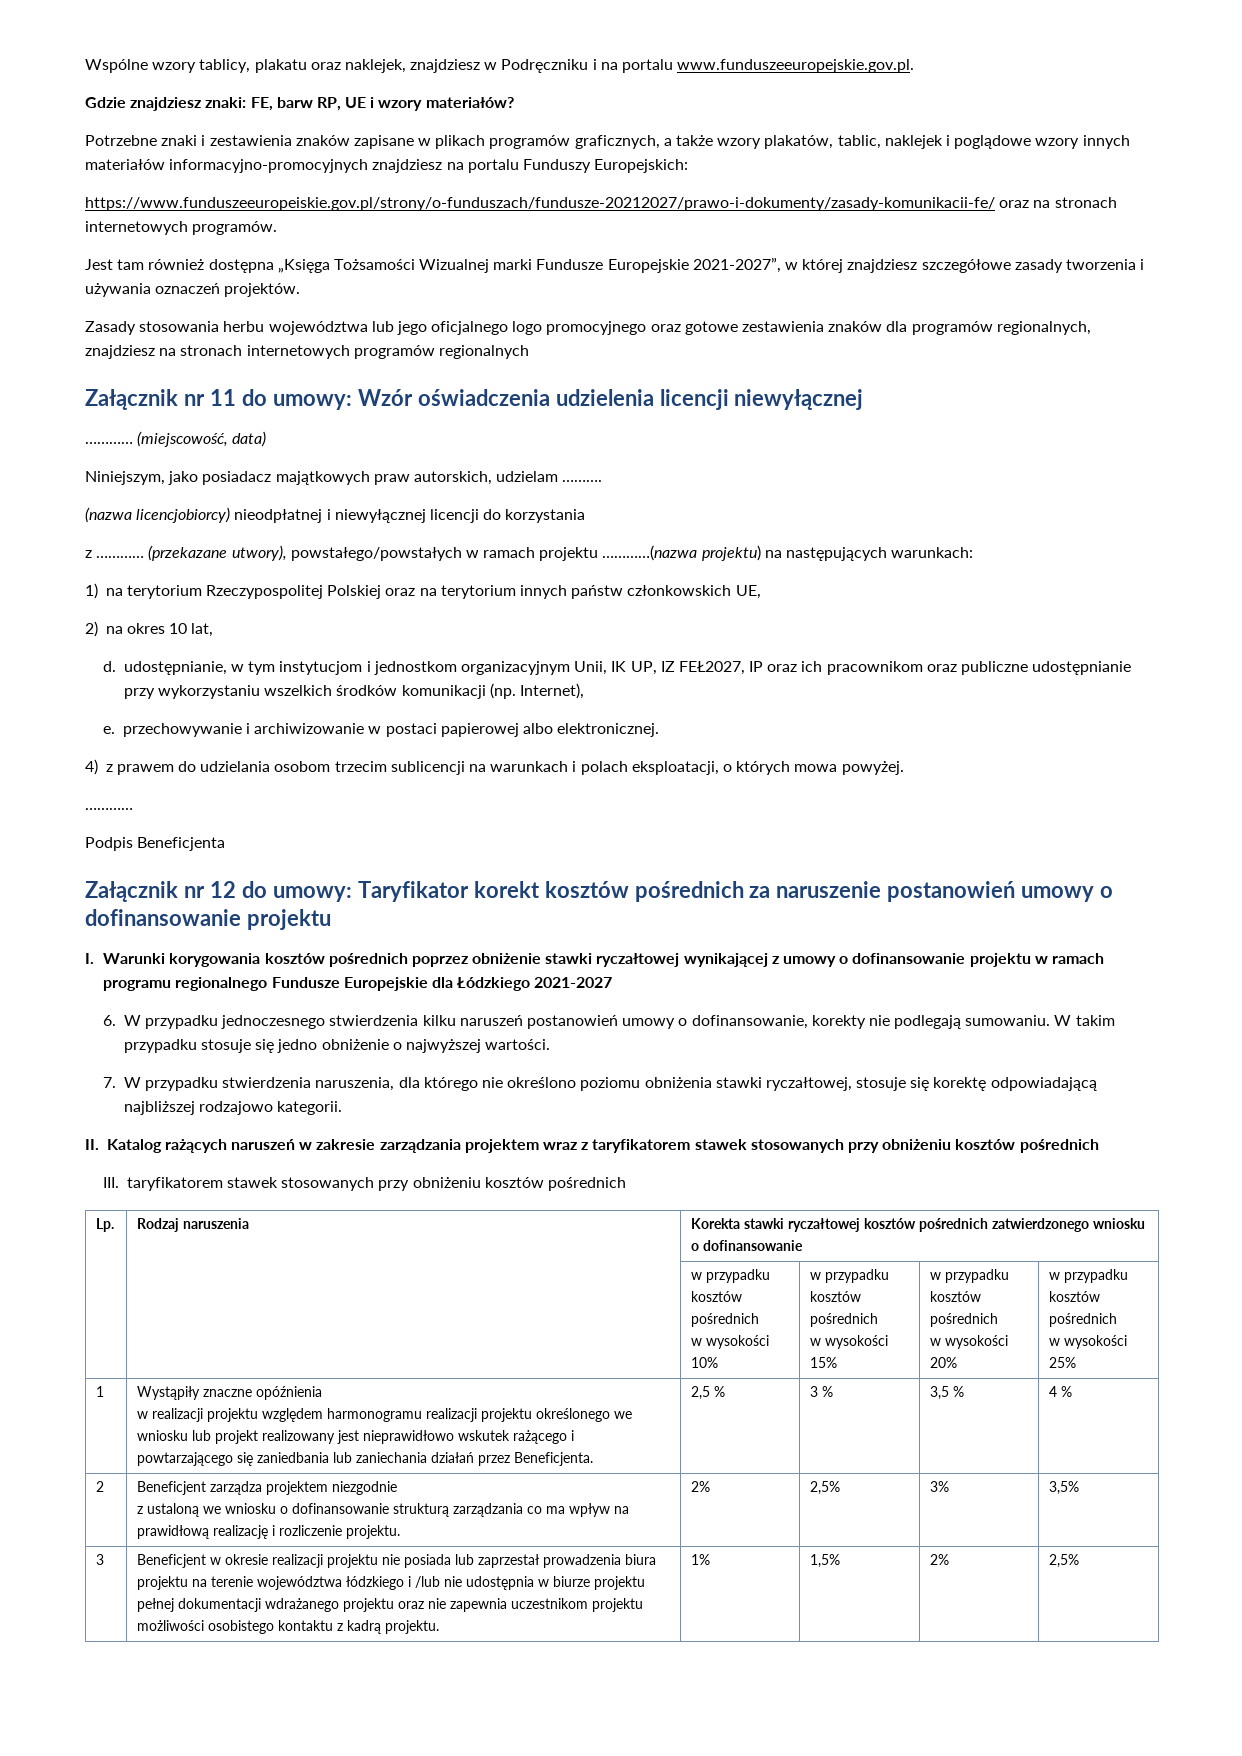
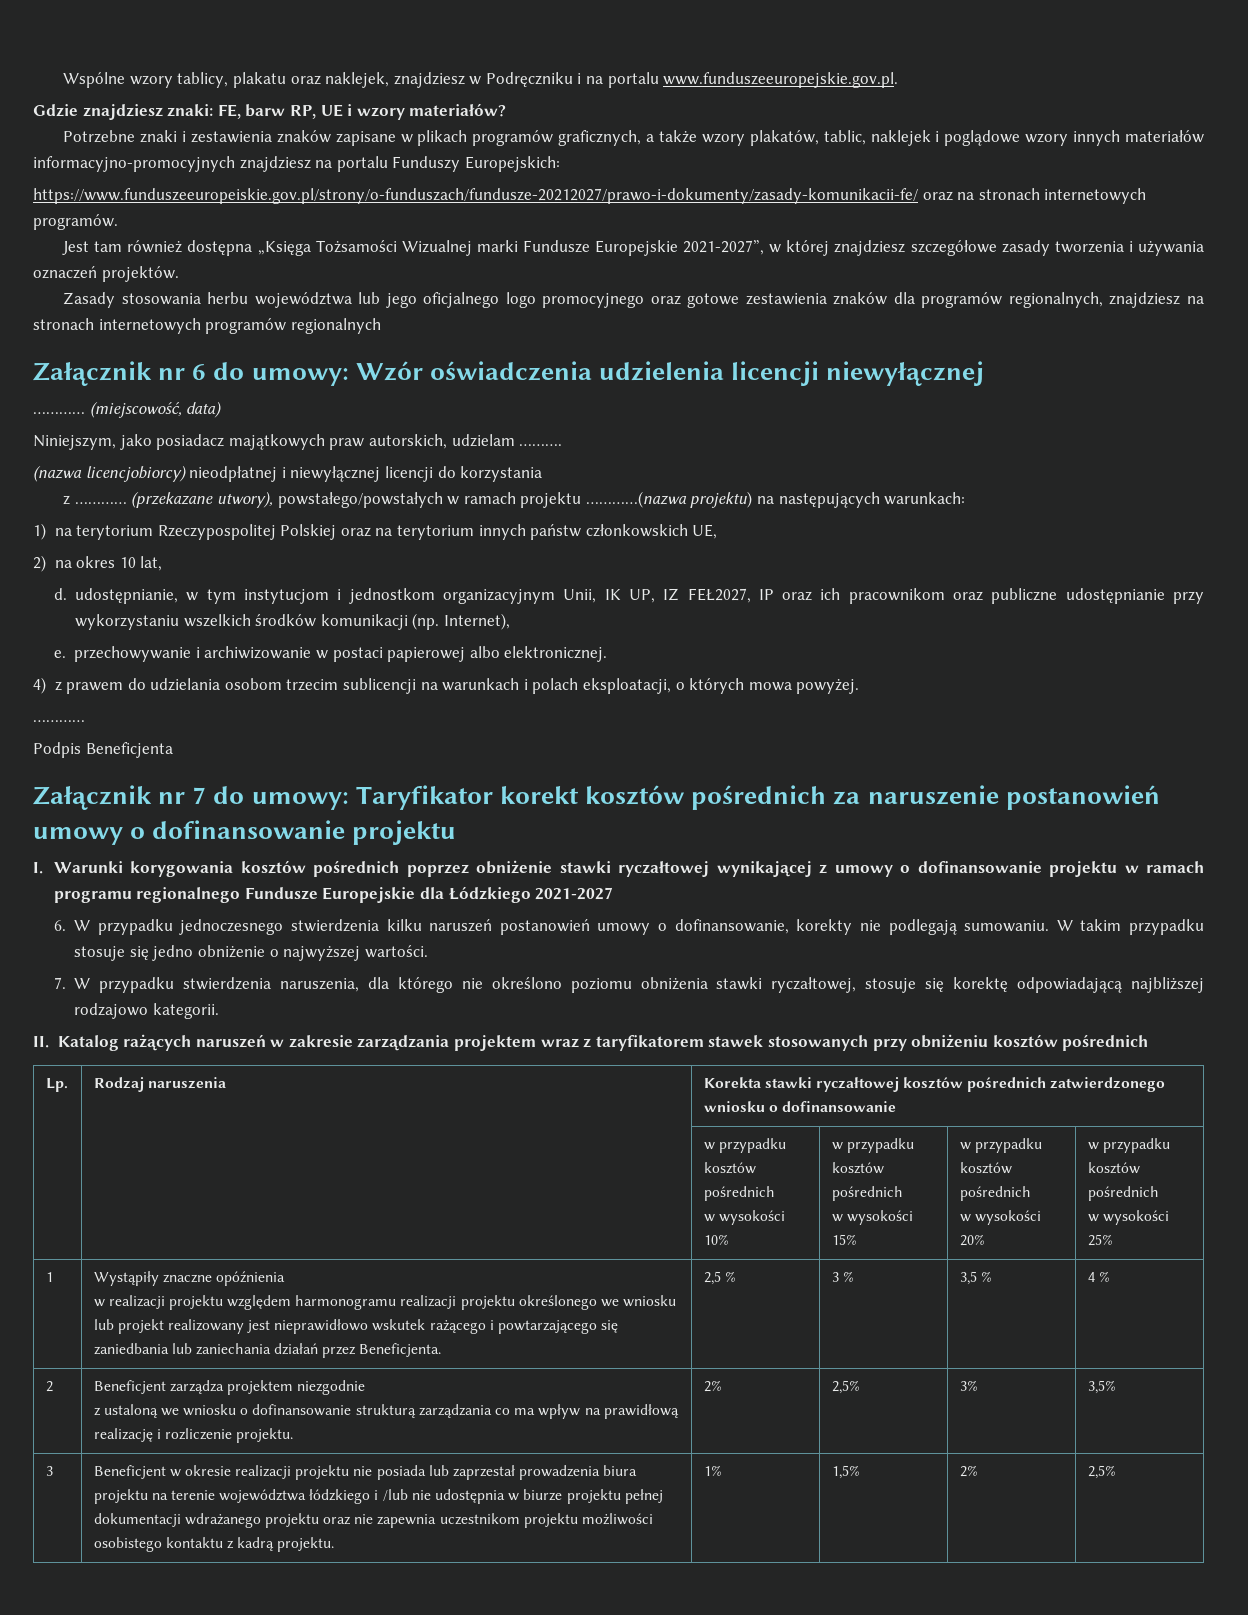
- Załącznik nr 11 do umowy: Wzór oświadczenia udzielenia licencji niewyłącznej
+ Załącznik nr 6 do umowy: Wzór oświadczenia udzielenia licencji niewyłącznej
- Załącznik nr 12 do umowy: Taryfikator korekt kosztów pośrednich za naruszenie postanowień umowy o dofinansowanie projektu
+ Załącznik nr 7 do umowy: Taryfikator korekt kosztów pośrednich za naruszenie postanowień umowy o dofinansowanie projektu
- III. taryfikatorem stawek stosowanych przy obniżeniu kosztów pośrednich

